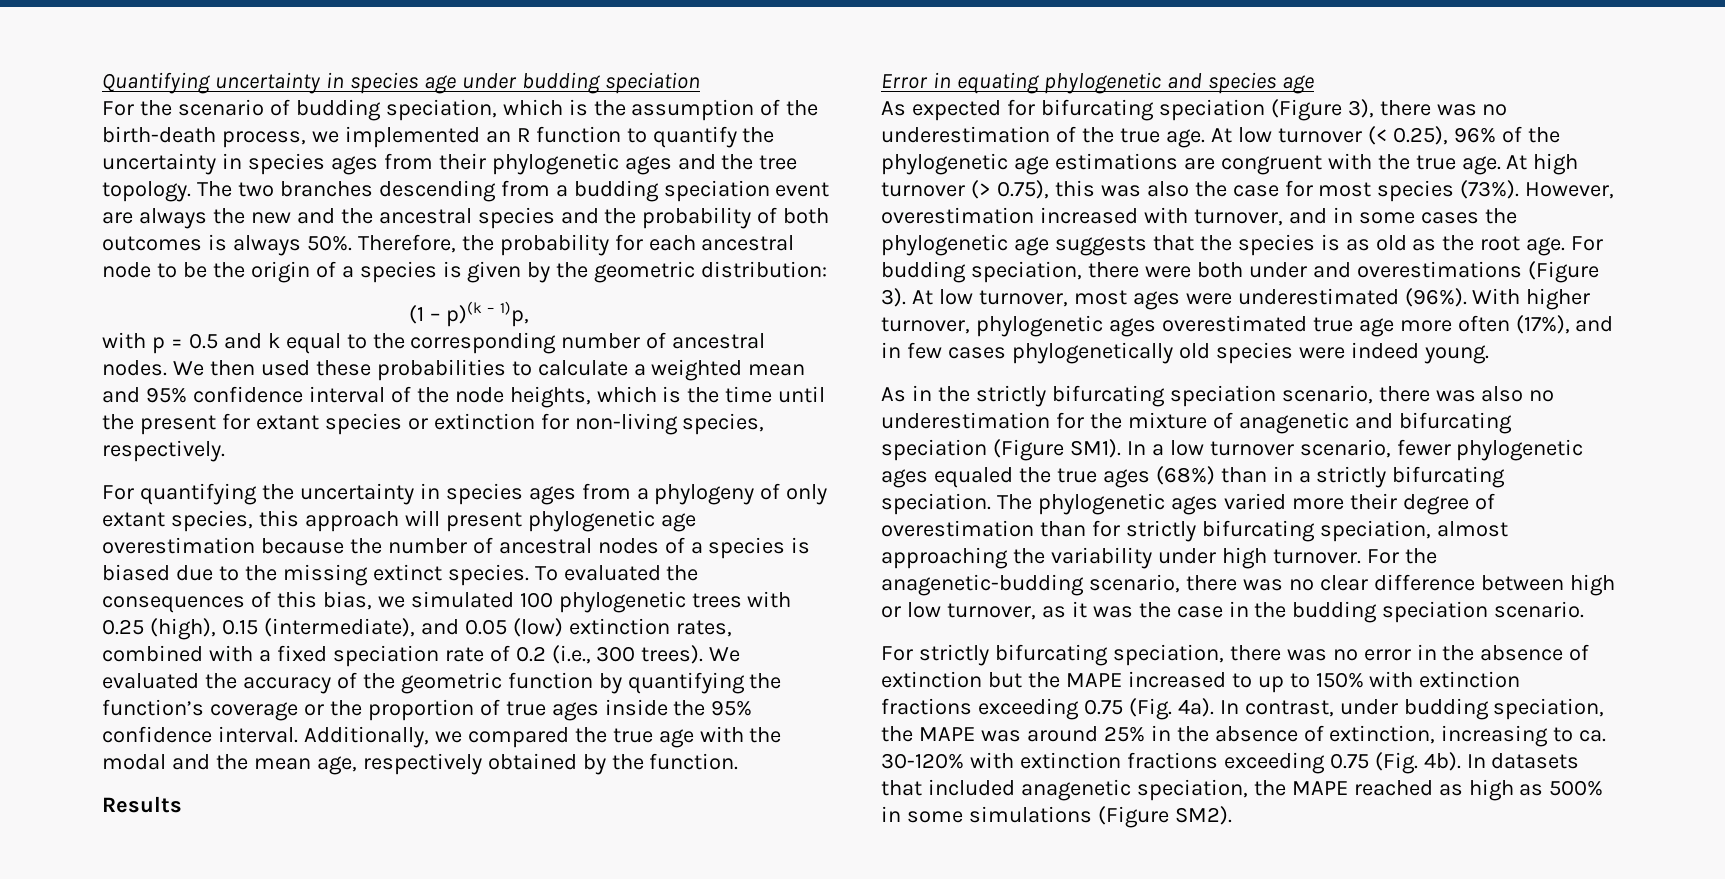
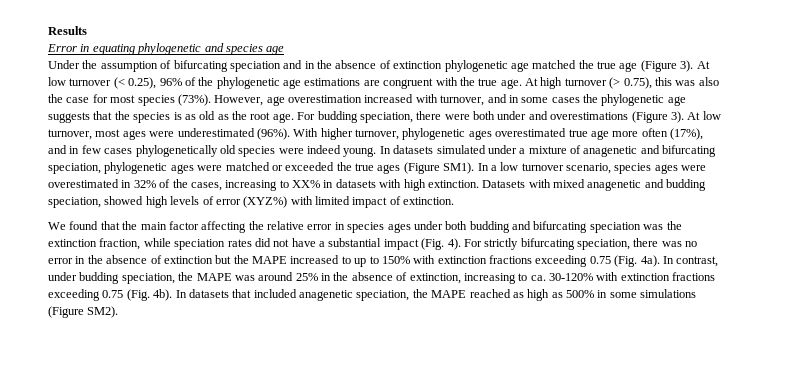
- Quantifying uncertainty in species age under budding speciation
- For the scenario of budding speciation, which is the assumption of the birth-death process, we implemented an R function to quantify the uncertainty in species ages from their phylogenetic ages and the tree topology. The two branches descending from a budding speciation event are always the new and the ancestral species and the probability of both outcomes is always 50%. Therefore, the probability for each ancestral node to be the origin of a species is given by the geometric distribution:
- (1 – p)(k – 1)p,
- with p = 0.5 and k equal to the corresponding number of ancestral nodes. We then used these probabilities to calculate a weighted mean and 95% confidence interval of the node heights, which is the time until the present for extant species or extinction for non-living species, respectively.
- For quantifying the uncertainty in species ages from a phylogeny of only extant species, this approach will present phylogenetic age overestimation because the number of ancestral nodes of a species is biased due to the missing extinct species. To evaluated the consequences of this bias, we simulated 100 phylogenetic trees with 0.25 (high), 0.15 (intermediate), and 0.05 (low) extinction rates, combined with a fixed speciation rate of 0.2 (i.e., 300 trees). We evaluated the accuracy of the geometric function by quantifying the function’s coverage or the proportion of true ages inside the 95% confidence interval. Additionally, we compared the true age with the modal and the mean age, respectively obtained by the function.
- As expected for bifurcating speciation (Figure 3), there was no underestimation of the true age.
+ Under the assumption of bifurcating speciation and in the absence of extinction phylogenetic age matched the true age (Figure 3).
- However, overestimation increased with turnover, and in some cases the phylogenetic age suggests that the species is as old as the root age.
+ However, age overestimation increased with turnover, and in some cases the phylogenetic age suggests that the species is as old as the root age.
- With higher turnover, phylogenetic ages overestimated true age more often (17%), and in few cases phylogenetically old species were indeed young.
- As in the strictly bifurcating speciation scenario, there was also no underestimation for the mixture of anagenetic and bifurcating speciation (Figure SM1).
+ With higher turnover, phylogenetic ages overestimated true age more often (17%), and in few cases phylogenetically old species were indeed young. In datasets simulated under a mixture of anagenetic and bifurcating speciation, phylogenetic ages were matched or exceeded the true ages (Figure SM1).
- In a low turnover scenario, fewer phylogenetic ages equaled the true ages (68%) than in a strictly bifurcating speciation. The phylogenetic ages varied more their degree of overestimation than for strictly bifurcating speciation, almost approaching the variability under high turnover. For the anagenetic-budding scenario, there was no clear difference between high or low turnover, as it was the case in the budding speciation scenario.
- For strictly bifurcating speciation, there was no error in the absence of extinction but the MAPE increased to up to 150% with extinction fractions exceeding 0.75 (Fig. 4a).
+ In a low turnover scenario, species ages were overestimated in 32% of the cases, increasing to XX% in datasets with high extinction. Datasets with mixed anagenetic and budding speciation, showed high levels of error (XYZ%) with limited impact of extinction.
+ We found that the main factor affecting the relative error in species ages under both budding and bifurcating speciation was the extinction fraction, while speciation rates did not have a substantial impact (Fig. 4). For strictly bifurcating speciation, there was no error in the absence of extinction but the MAPE increased to up to 150% with extinction fractions exceeding 0.75 (Fig. 4a).

